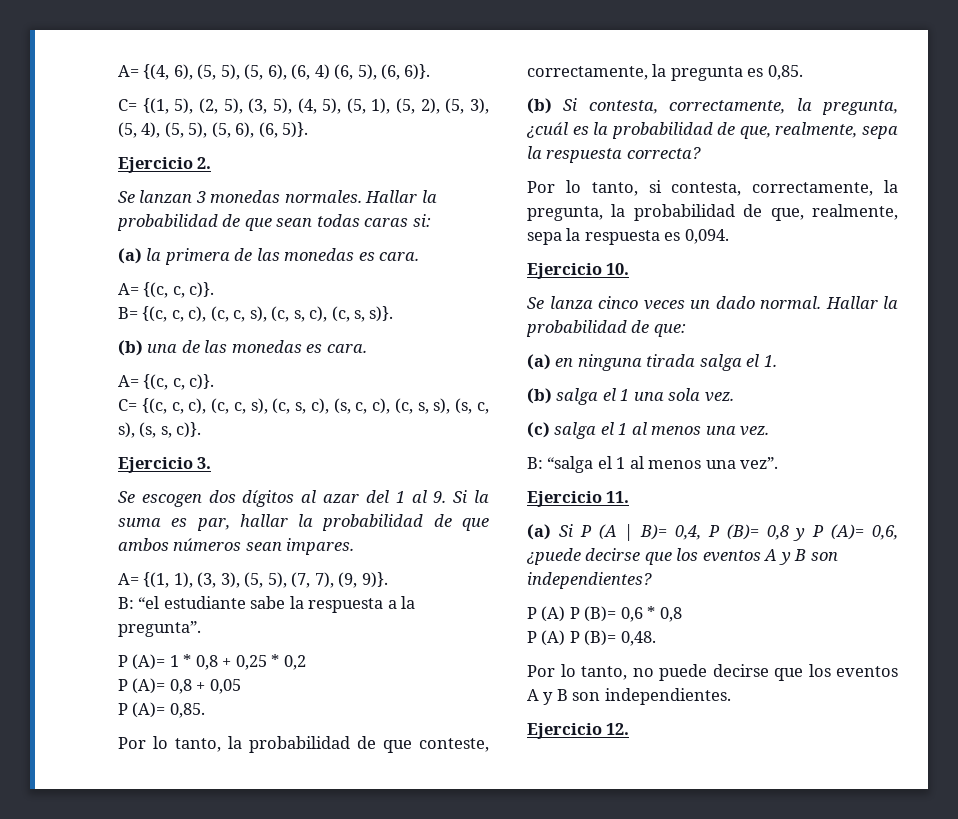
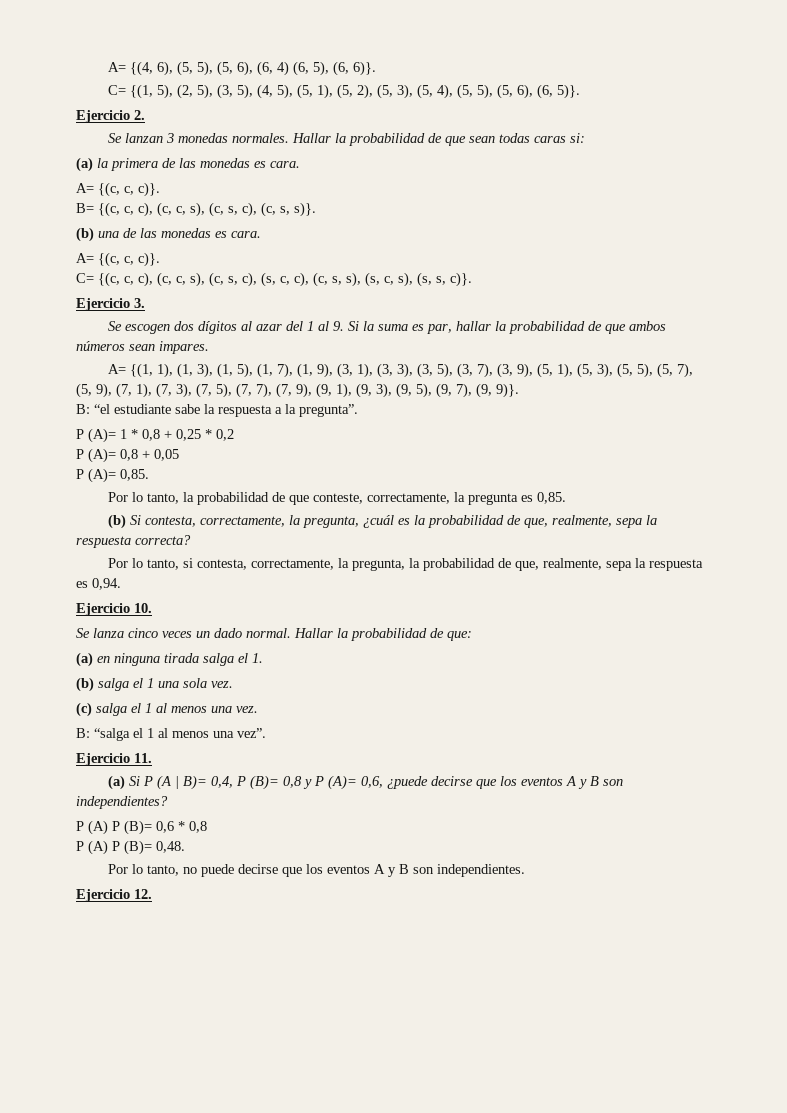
- A= {(1, 1), (3, 3), (5, 5), (7, 7), (9, 9)}.
+ A= {(1, 1), (1, 3), (1, 5), (1, 7), (1, 9), (3, 1), (3, 3), (3, 5), (3, 7), (3, 9), (5, 1), (5, 3), (5, 5), (5, 7), (5, 9), (7, 1), (7, 3), (7, 5), (7, 7), (7, 9), (9, 1), (9, 3), (9, 5), (9, 7), (9, 9)}.
- Por lo tanto, si contesta, correctamente, la pregunta, la probabilidad de que, realmente, sepa la respuesta es 0,094.
+ Por lo tanto, si contesta, correctamente, la pregunta, la probabilidad de que, realmente, sepa la respuesta es 0,94.

